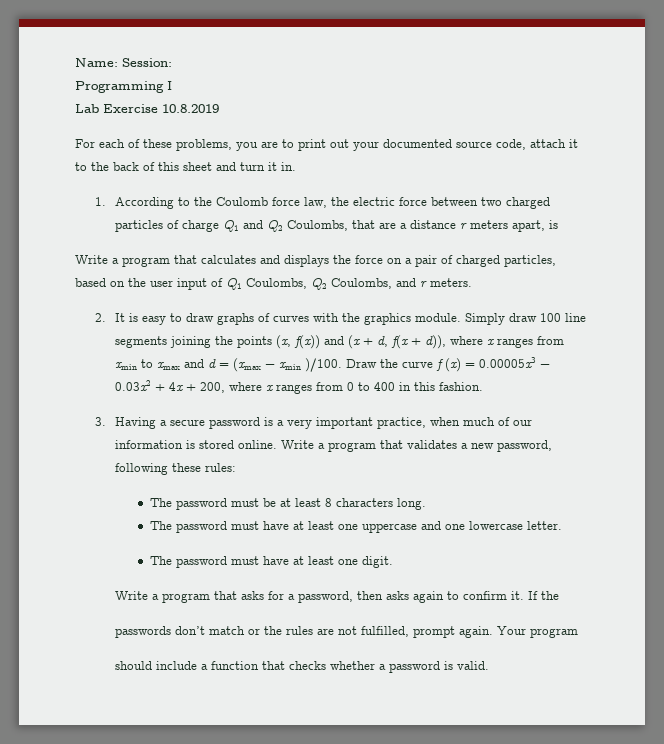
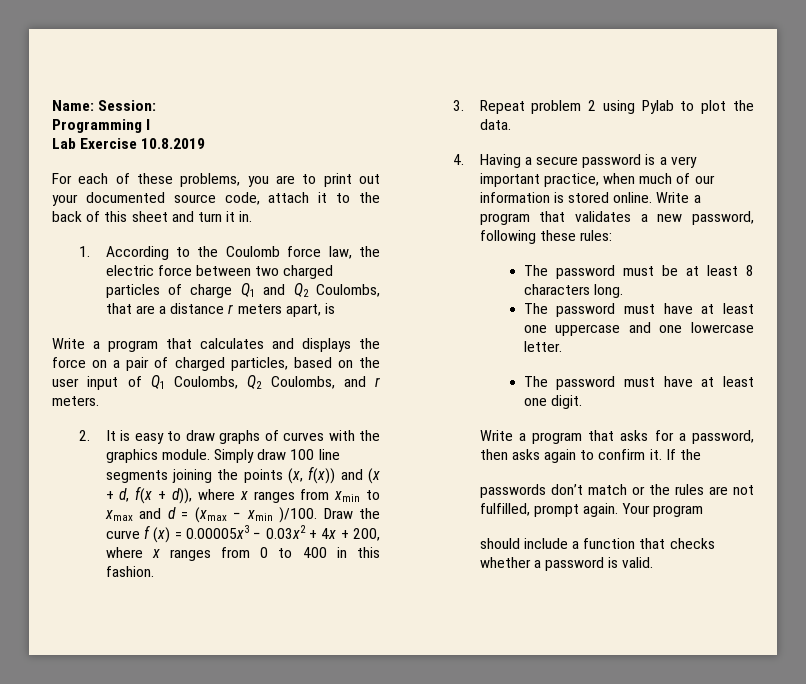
- 3. Having a secure password is a very important practice, when much of our information is stored online.
+ 3. Repeat problem 2 using Pylab to plot the data.
+ 4. Having a secure password is a very important practice, when much of our information is stored online.

